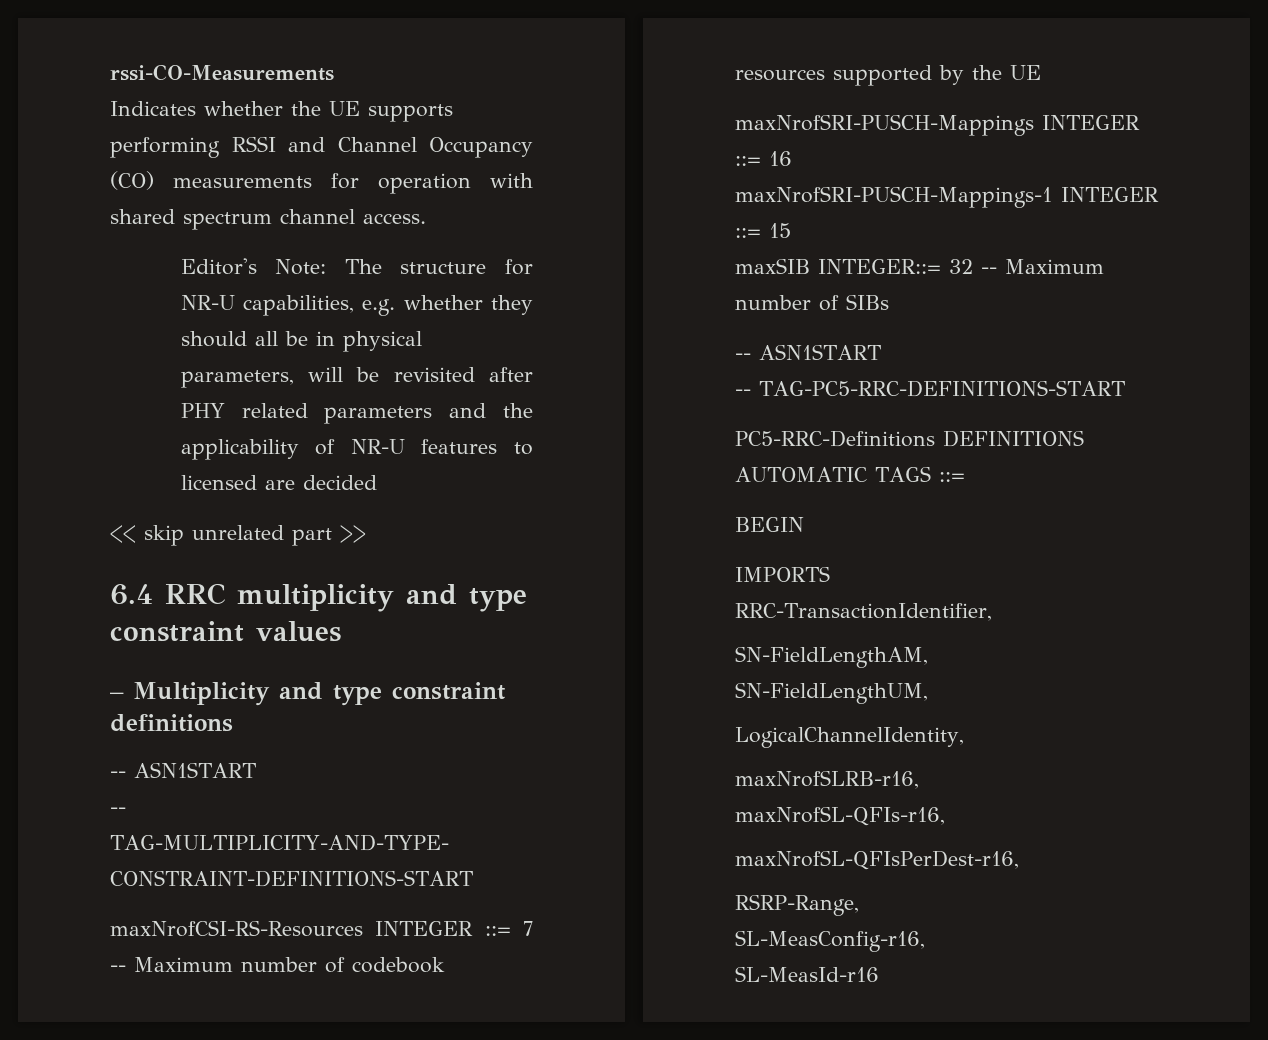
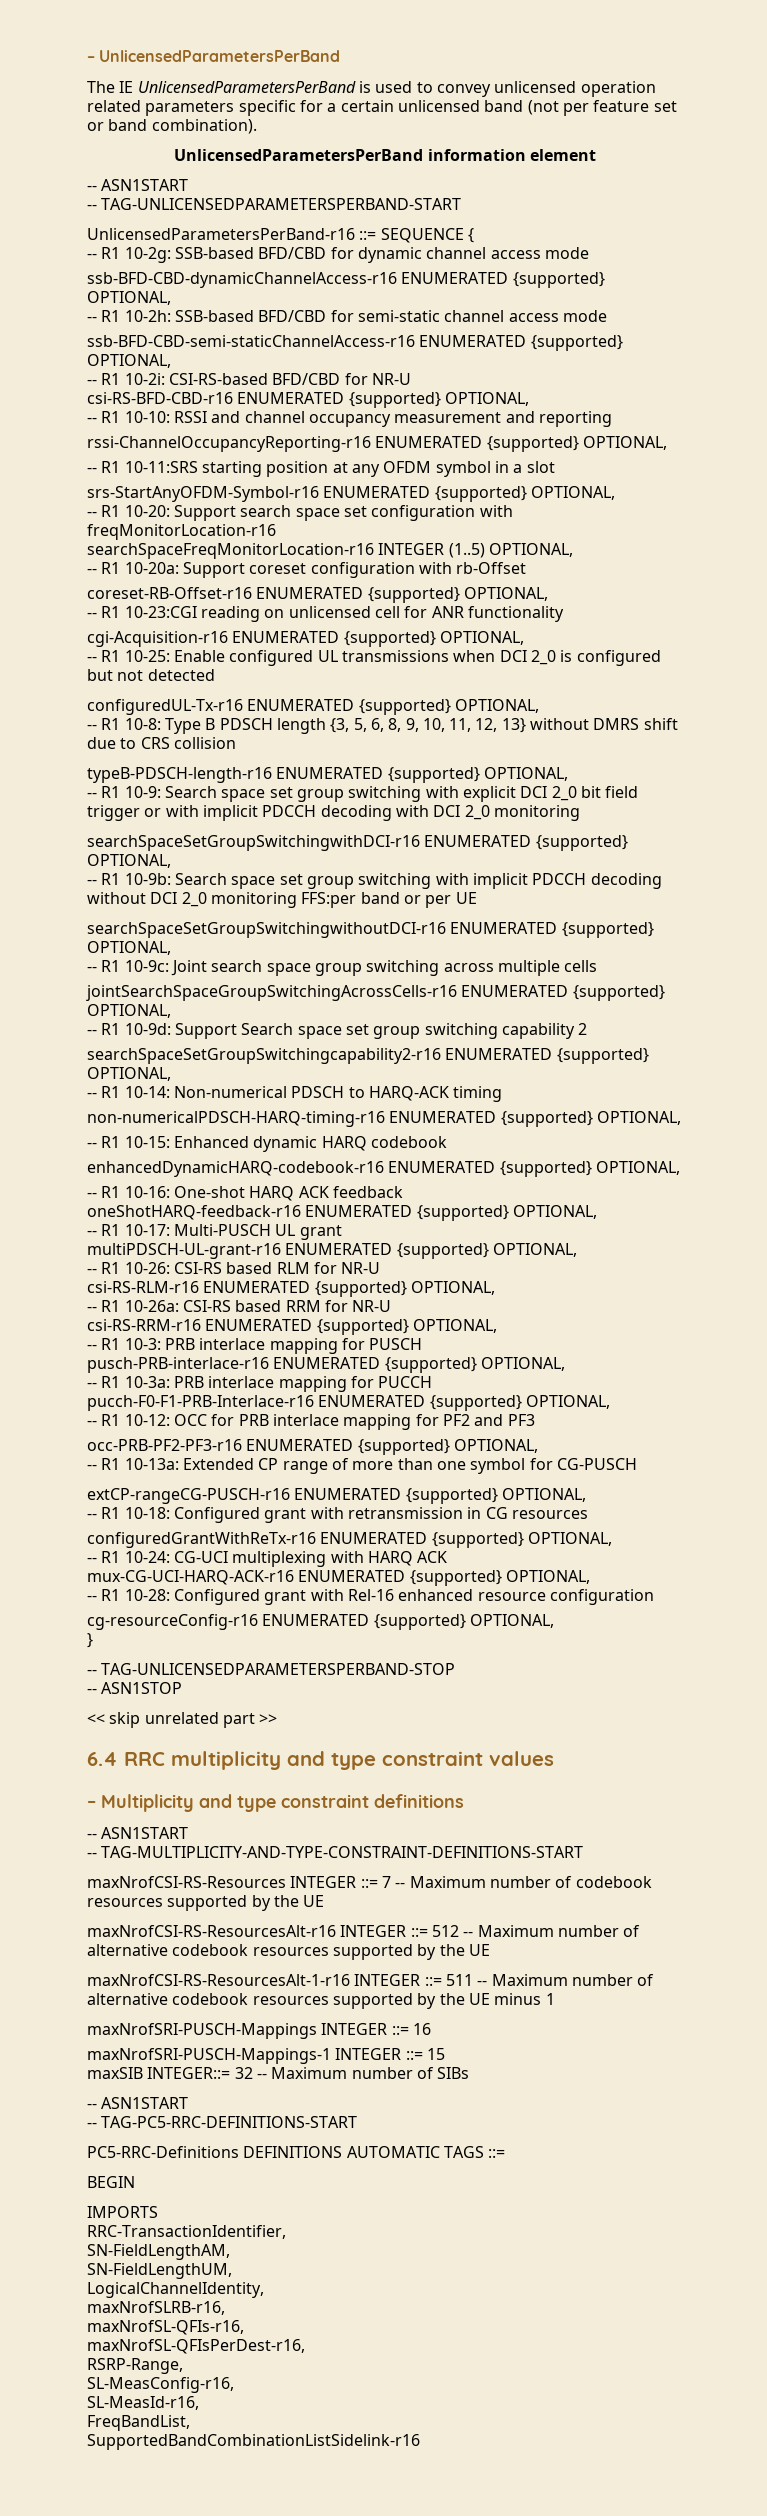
- rssi-CO-Measurements
- Indicates whether the UE supports performing RSSI and Channel Occupancy (CO) measurements for operation with shared spectrum channel access.
- Editor's Note: The structure for NR-U capabilities, e.g. whether they should all be in physical parameters, will be revisited after PHY related parameters and the applicability of NR-U features to licensed are decided
+ – UnlicensedParametersPerBand
+ The IE UnlicensedParametersPerBand is used to convey unlicensed operation related parameters specific for a certain unlicensed band (not per feature set or band combination).
+ UnlicensedParametersPerBand information element
+ -- ASN1START
+ -- TAG-UNLICENSEDPARAMETERSPERBAND-START
+ UnlicensedParametersPerBand-r16 ::= SEQUENCE {
+ -- R1 10-2g: SSB-based BFD/CBD for dynamic channel access mode
+ ssb-BFD-CBD-dynamicChannelAccess-r16 ENUMERATED {supported} OPTIONAL,
+ -- R1 10-2h: SSB-based BFD/CBD for semi-static channel access mode
+ ssb-BFD-CBD-semi-staticChannelAccess-r16 ENUMERATED {supported} OPTIONAL,
+ -- R1 10-2i: CSI-RS-based BFD/CBD for NR-U
+ csi-RS-BFD-CBD-r16 ENUMERATED {supported} OPTIONAL,
+ -- R1 10-10: RSSI and channel occupancy measurement and reporting
+ rssi-ChannelOccupancyReporting-r16 ENUMERATED {supported} OPTIONAL,
+ -- R1 10-11:SRS starting position at any OFDM symbol in a slot
+ srs-StartAnyOFDM-Symbol-r16 ENUMERATED {supported} OPTIONAL,
+ -- R1 10-20: Support search space set configuration with freqMonitorLocation-r16
+ searchSpaceFreqMonitorLocation-r16 INTEGER (1..5) OPTIONAL,
+ -- R1 10-20a: Support coreset configuration with rb-Offset
+ coreset-RB-Offset-r16 ENUMERATED {supported} OPTIONAL,
+ -- R1 10-23:CGI reading on unlicensed cell for ANR functionality
+ cgi-Acquisition-r16 ENUMERATED {supported} OPTIONAL,
+ -- R1 10-25: Enable configured UL transmissions when DCI 2_0 is configured but not detected
+ configuredUL-Tx-r16 ENUMERATED {supported} OPTIONAL,
+ -- R1 10-8: Type B PDSCH length {3, 5, 6, 8, 9, 10, 11, 12, 13} without DMRS shift due to CRS collision
+ typeB-PDSCH-length-r16 ENUMERATED {supported} OPTIONAL,
+ -- R1 10-9: Search space set group switching with explicit DCI 2_0 bit field trigger or with implicit PDCCH decoding with DCI 2_0 monitoring
+ searchSpaceSetGroupSwitchingwithDCI-r16 ENUMERATED {supported} OPTIONAL,
+ -- R1 10-9b: Search space set group switching with implicit PDCCH decoding without DCI 2_0 monitoring FFS:per band or per UE
+ searchSpaceSetGroupSwitchingwithoutDCI-r16 ENUMERATED {supported} OPTIONAL,
+ -- R1 10-9c: Joint search space group switching across multiple cells
+ jointSearchSpaceGroupSwitchingAcrossCells-r16 ENUMERATED {supported} OPTIONAL,
+ -- R1 10-9d: Support Search space set group switching capability 2
+ searchSpaceSetGroupSwitchingcapability2-r16 ENUMERATED {supported} OPTIONAL,
+ -- R1 10-14: Non-numerical PDSCH to HARQ-ACK timing
+ non-numericalPDSCH-HARQ-timing-r16 ENUMERATED {supported} OPTIONAL,
+ -- R1 10-15: Enhanced dynamic HARQ codebook
+ enhancedDynamicHARQ-codebook-r16 ENUMERATED {supported} OPTIONAL,
+ -- R1 10-16: One-shot HARQ ACK feedback
+ oneShotHARQ-feedback-r16 ENUMERATED {supported} OPTIONAL,
+ -- R1 10-17: Multi-PUSCH UL grant
+ multiPDSCH-UL-grant-r16 ENUMERATED {supported} OPTIONAL,
+ -- R1 10-26: CSI-RS based RLM for NR-U
+ csi-RS-RLM-r16 ENUMERATED {supported} OPTIONAL,
+ -- R1 10-26a: CSI-RS based RRM for NR-U
+ csi-RS-RRM-r16 ENUMERATED {supported} OPTIONAL,
+ -- R1 10-3: PRB interlace mapping for PUSCH
+ pusch-PRB-interlace-r16 ENUMERATED {supported} OPTIONAL,
+ -- R1 10-3a: PRB interlace mapping for PUCCH
+ pucch-F0-F1-PRB-Interlace-r16 ENUMERATED {supported} OPTIONAL,
+ -- R1 10-12: OCC for PRB interlace mapping for PF2 and PF3
+ occ-PRB-PF2-PF3-r16 ENUMERATED {supported} OPTIONAL,
+ -- R1 10-13a: Extended CP range of more than one symbol for CG-PUSCH
+ extCP-rangeCG-PUSCH-r16 ENUMERATED {supported} OPTIONAL,
+ -- R1 10-18: Configured grant with retransmission in CG resources
+ configuredGrantWithReTx-r16 ENUMERATED {supported} OPTIONAL,
+ -- R1 10-24: CG-UCI multiplexing with HARQ ACK
+ mux-CG-UCI-HARQ-ACK-r16 ENUMERATED {supported} OPTIONAL,
+ -- R1 10-28: Configured grant with Rel-16 enhanced resource configuration
+ cg-resourceConfig-r16 ENUMERATED {supported} OPTIONAL,
+ }
+ -- TAG-UNLICENSEDPARAMETERSPERBAND-STOP
+ -- ASN1STOP
+ maxNrofCSI-RS-ResourcesAlt-r16 INTEGER ::= 512 -- Maximum number of alternative codebook resources supported by the UE
+ maxNrofCSI-RS-ResourcesAlt-1-r16 INTEGER ::= 511 -- Maximum number of alternative codebook resources supported by the UE minus 1
- SL-MeasId-r16
+ SL-MeasId-r16,
+ FreqBandList,
+ SupportedBandCombinationListSidelink-r16

